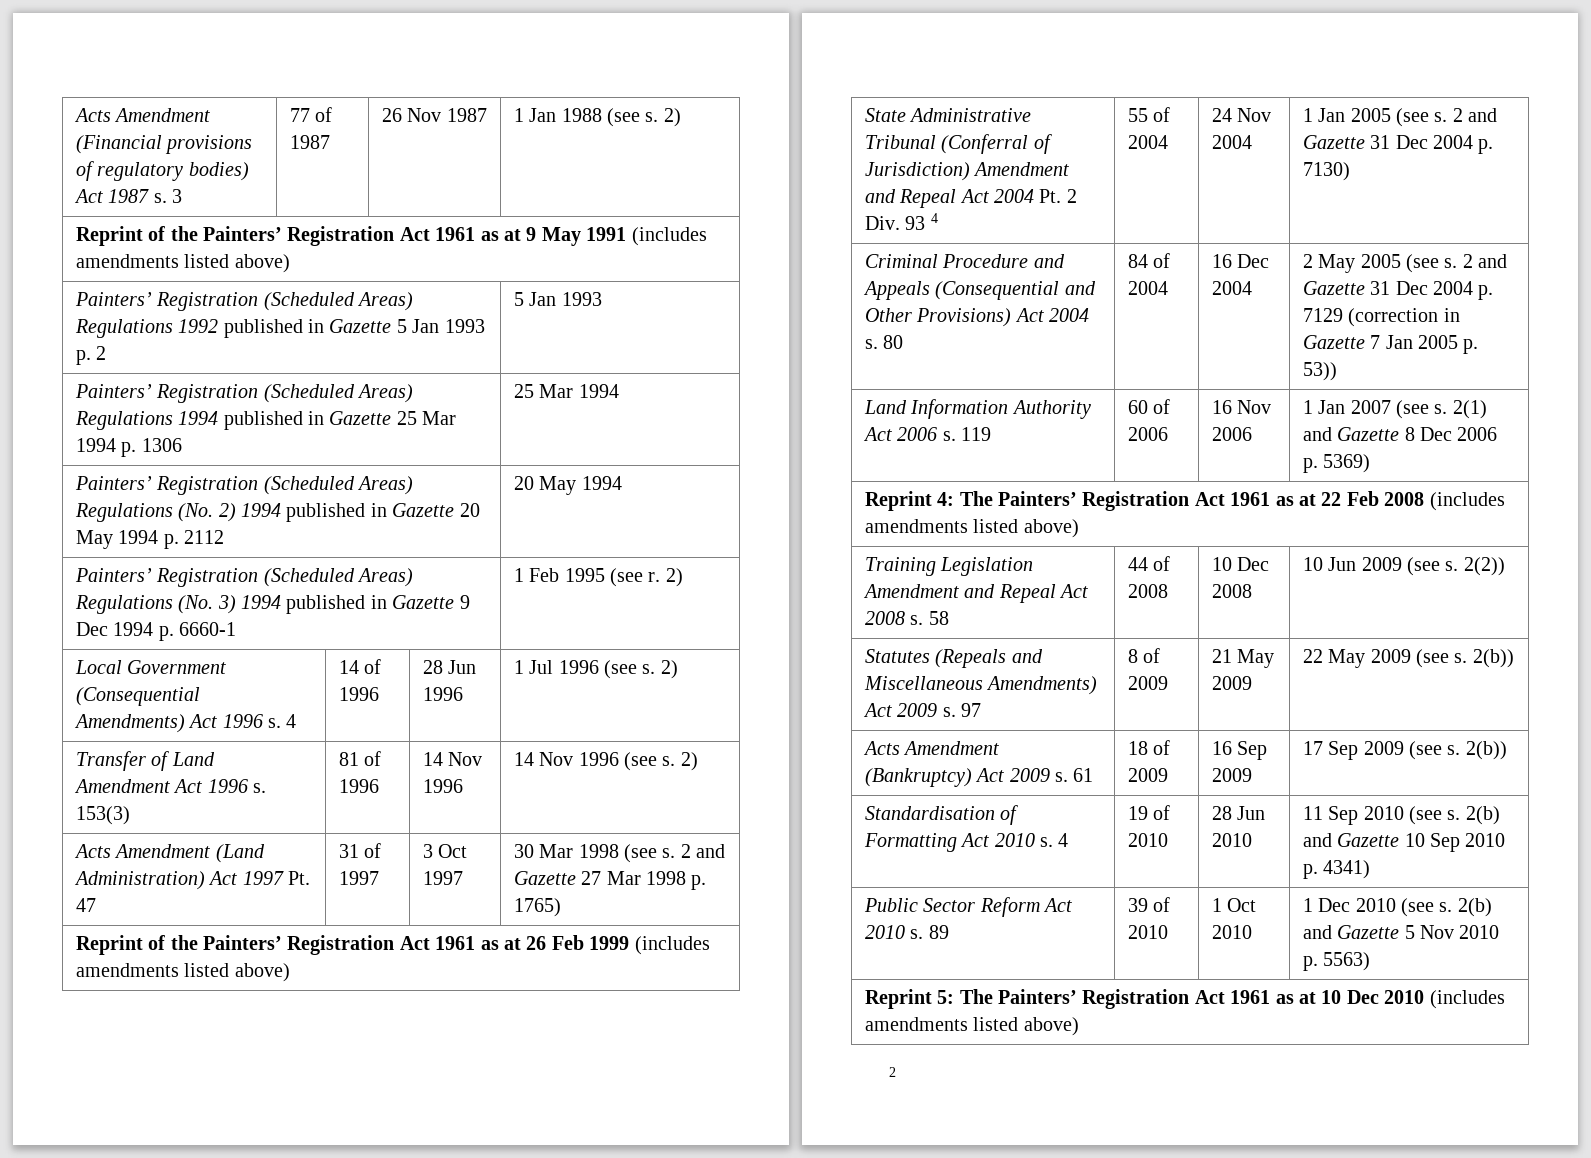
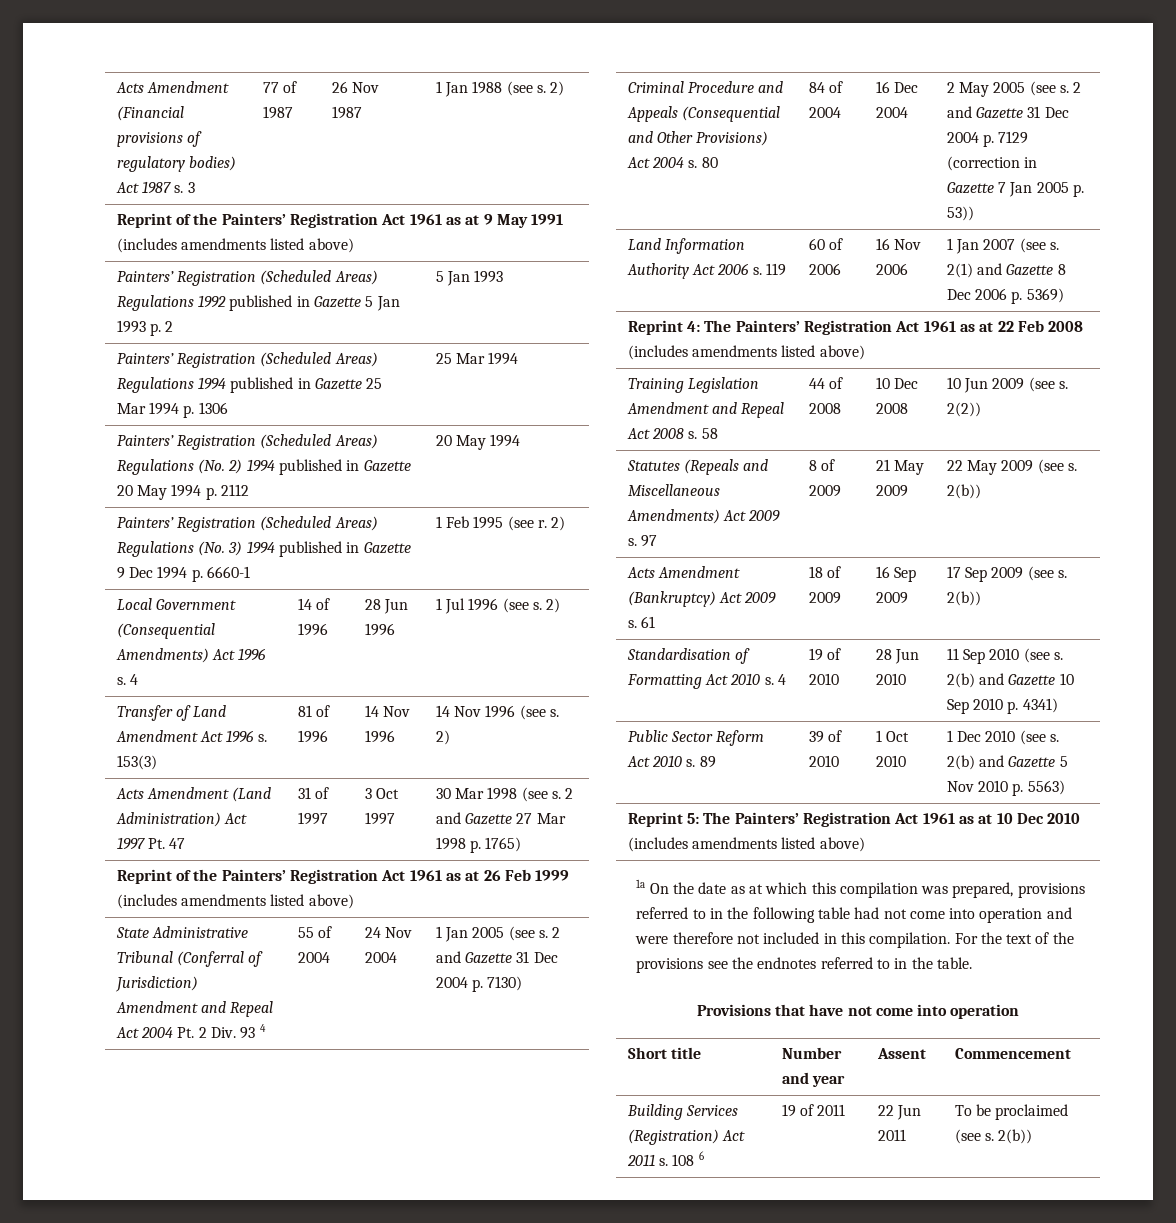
  Reprint 5: The Painters’ Registration Act 1961 as at 10 Dec 2010 (includes amendments listed above)
- 2
+ 1a On the date as at which this compilation was prepared, provisions referred to in the following table had not come into operation and were therefore not included in this compilation. For the text of the provisions see the endnotes referred to in the table.
+ Provisions that have not come into operation
+ Short title | Number and year | Assent | Commencement
+ Building Services (Registration) Act 2011 s. 108 6 | 19 of 2011 | 22 Jun 2011 | To be proclaimed (see s. 2(b))

